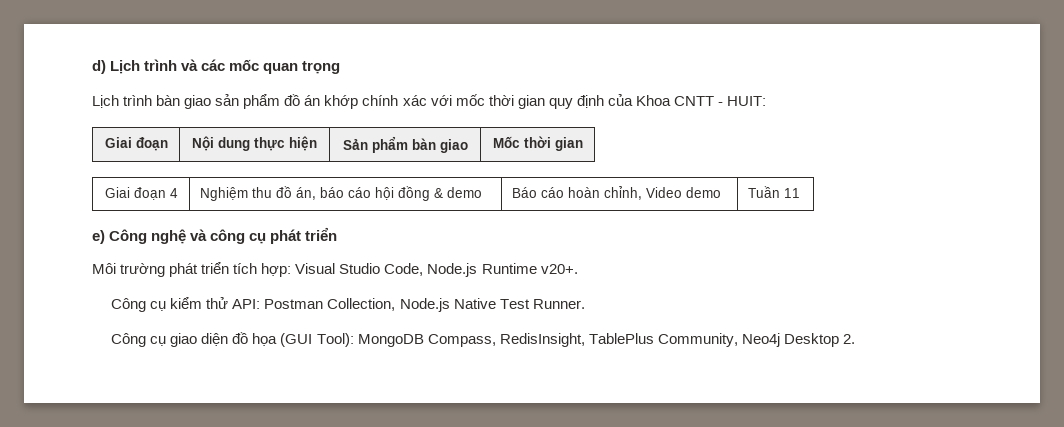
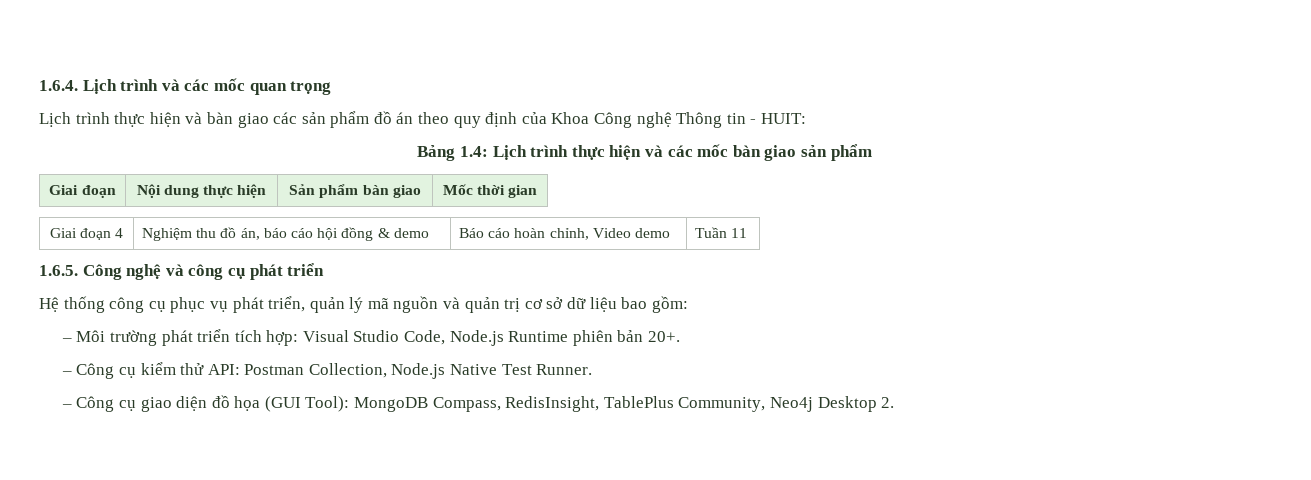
- d) Lịch trình và các mốc quan trọng
+ 1.6.4. Lịch trình và các mốc quan trọng
- Lịch trình bàn giao sản phẩm đồ án khớp chính xác với mốc thời gian quy định của Khoa CNTT - HUIT:
+ Lịch trình thực hiện và bàn giao các sản phẩm đồ án theo quy định của Khoa Công nghệ Thông tin - HUIT:
+ Bảng 1.4: Lịch trình thực hiện và các mốc bàn giao sản phẩm
- e) Công nghệ và công cụ phát triển
+ 1.6.5. Công nghệ và công cụ phát triển
- Môi trường phát triển tích hợp: Visual Studio Code, Node.js Runtime v20+.
- Công cụ kiểm thử API: Postman Collection, Node.js Native Test Runner.
+ Hệ thống công cụ phục vụ phát triển, quản lý mã nguồn và quản trị cơ sở dữ liệu bao gồm:
+ – Môi trường phát triển tích hợp: Visual Studio Code, Node.js Runtime phiên bản 20+.
+ – Công cụ kiểm thử API: Postman Collection, Node.js Native Test Runner.
- Công cụ giao diện đồ họa (GUI Tool): MongoDB Compass, RedisInsight, TablePlus Community, Neo4j Desktop 2.
+ – Công cụ giao diện đồ họa (GUI Tool): MongoDB Compass, RedisInsight, TablePlus Community, Neo4j Desktop 2.

